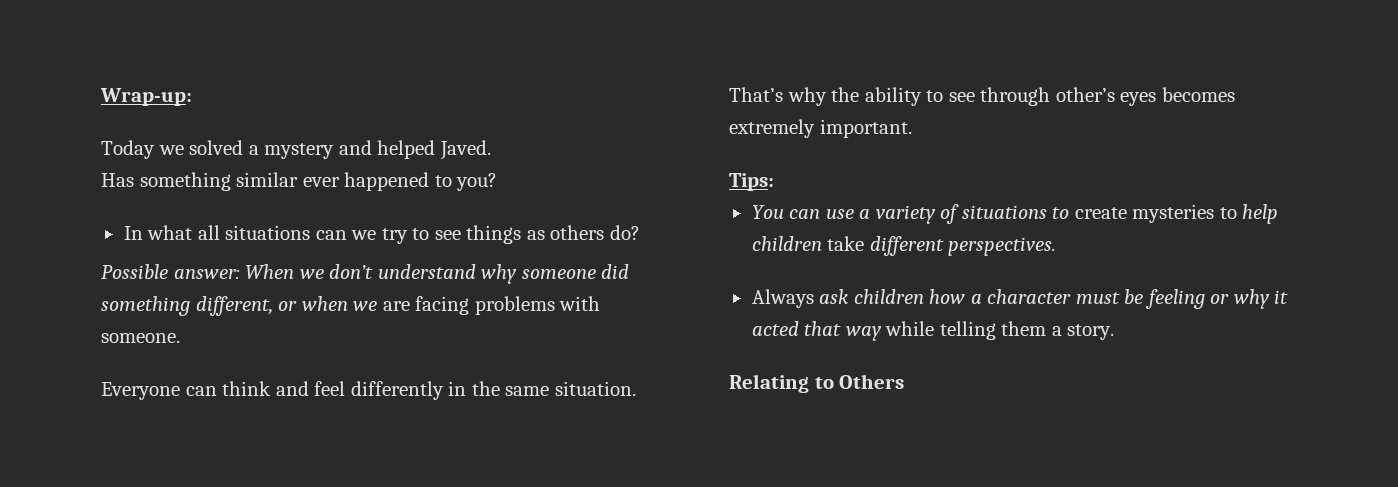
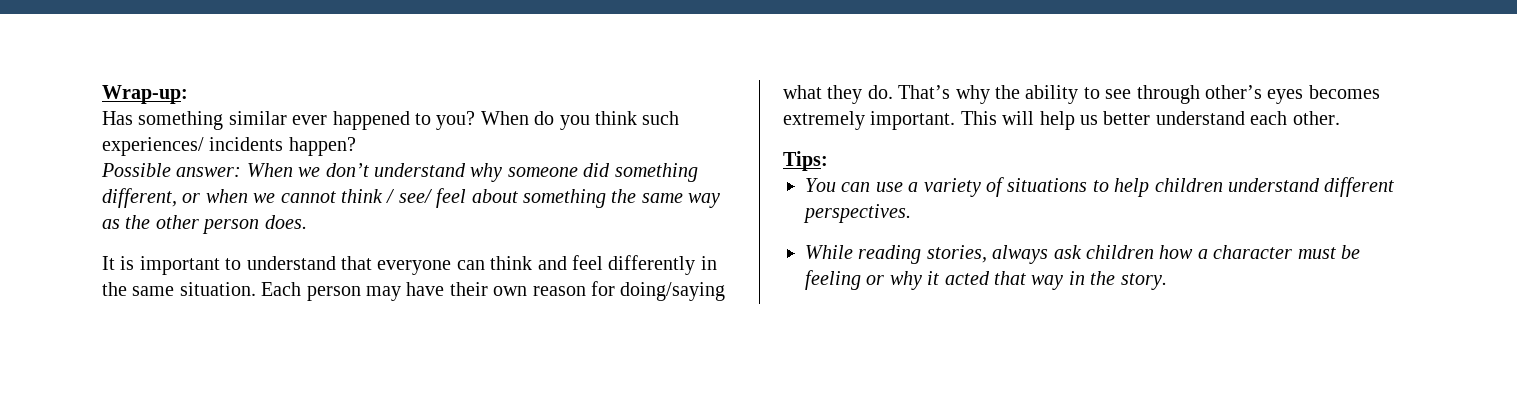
- Today we solved a mystery and helped Javed.
- Has something similar ever happened to you?
- In what all situations can we try to see things as others do?
+ Has something similar ever happened to you? When do you think such experiences/ incidents happen?
- Possible answer: When we don’t understand why someone did something different, or when we are facing problems with someone.
- Everyone can think and feel differently in the same situation.
+ Possible answer: When we don’t understand why someone did something different, or when we cannot think / see/ feel about something the same way as the other person does.
+ It is important to understand that everyone can think and feel differently in the same situation.
+ Each person may have their own reason for doing/saying what they do.
+ This will help us better understand each other.
- You can use a variety of situations to create mysteries to help children take different perspectives.
+ You can use a variety of situations to help children understand different perspectives.
- Always ask children how a character must be feeling or why it acted that way while telling them a story.
- Relating to Others
+ While reading stories, always ask children how a character must be feeling or why it acted that way in the story.

